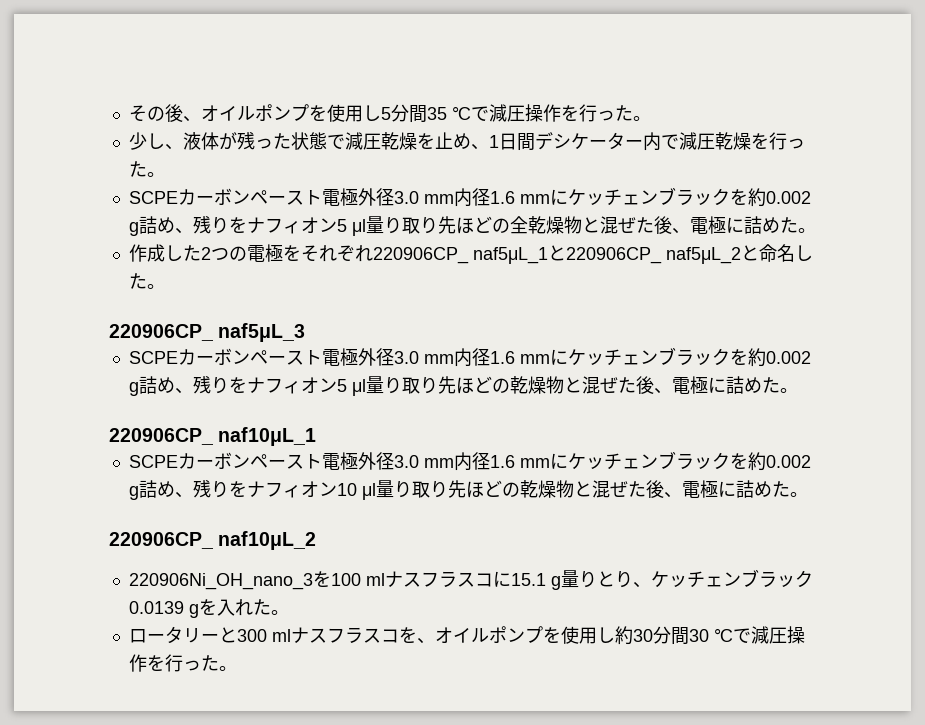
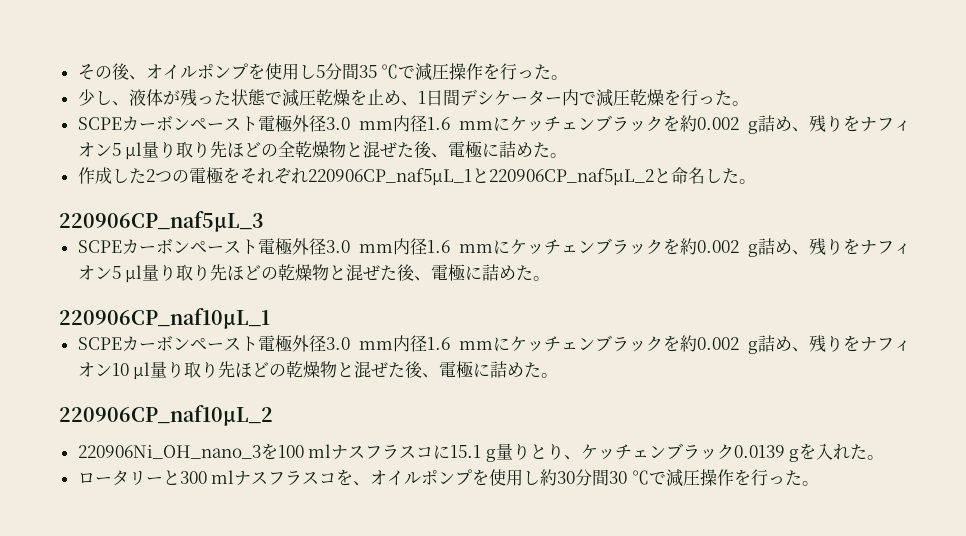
- 作成した2つの電極をそれぞれ220906CP_ naf5μL_1と220906CP_ naf5μL_2と命名した。
+ 作成した2つの電極をそれぞれ220906CP_naf5μL_1と220906CP_naf5μL_2と命名した。
- 220906CP_ naf5μL_3
+ 220906CP_naf5μL_3
- 220906CP_ naf10μL_1
+ 220906CP_naf10μL_1
- 220906CP_ naf10μL_2
+ 220906CP_naf10μL_2

